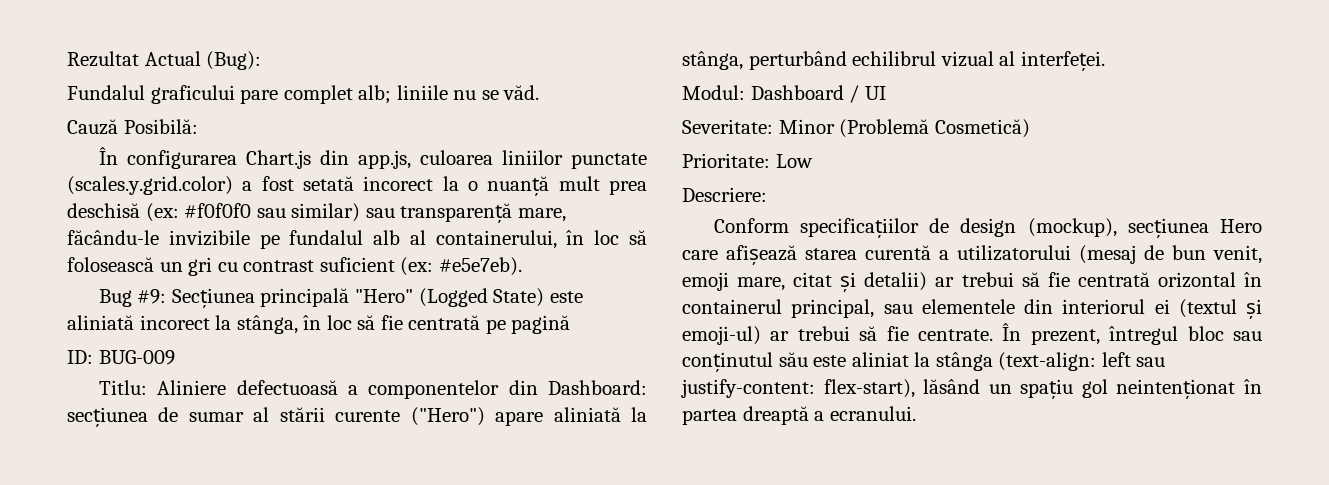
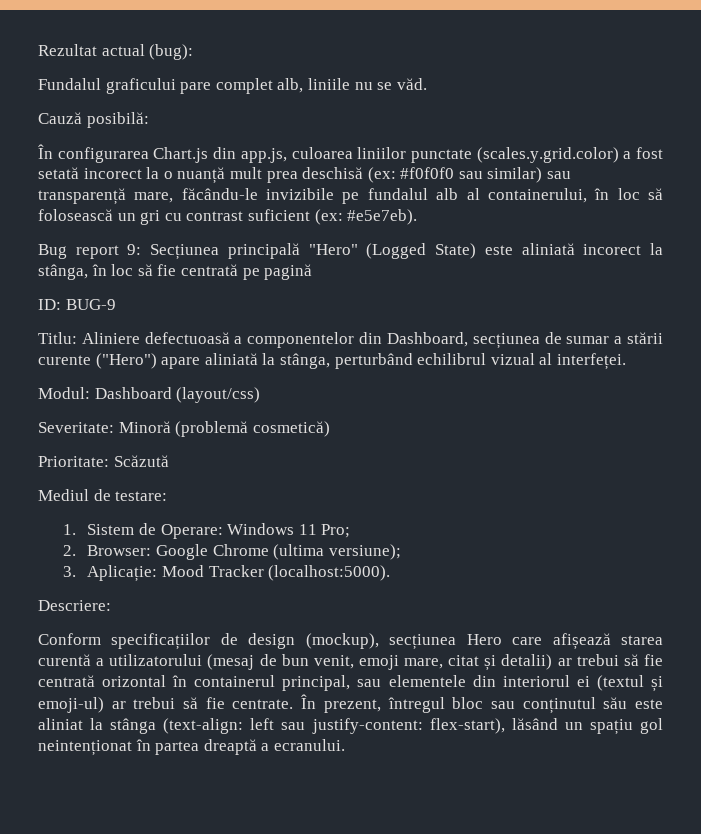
- Rezultat Actual (Bug):
+ Rezultat actual (bug):
- Fundalul graficului pare complet alb; liniile nu se văd.
+ Fundalul graficului pare complet alb, liniile nu se văd.
- Cauză Posibilă:
+ Cauză posibilă:
- Bug #9: Secțiunea principală "Hero" (Logged State) este aliniată incorect la stânga, în loc să fie centrată pe pagină
+ Bug report 9: Secțiunea principală "Hero" (Logged State) este aliniată incorect la stânga, în loc să fie centrată pe pagină
- ID: BUG-009
+ ID: BUG-9
- Titlu: Aliniere defectuoasă a componentelor din Dashboard: secțiunea de sumar al stării curente ("Hero") apare aliniată la stânga, perturbând echilibrul vizual al interfeței.
+ Titlu: Aliniere defectuoasă a componentelor din Dashboard, secțiunea de sumar a stării curente ("Hero") apare aliniată la stânga, perturbând echilibrul vizual al interfeței.
- Modul: Dashboard / UI
+ Modul: Dashboard (layout/css)
- Severitate: Minor (Problemă Cosmetică)
- Prioritate: Low
+ Severitate: Minoră (problemă cosmetică)
+ Prioritate: Scăzută
+ Mediul de testare:
+ 1. Sistem de Operare: Windows 11 Pro;
+ 2. Browser: Google Chrome (ultima versiune);
+ 3. Aplicație: Mood Tracker (localhost:5000).

